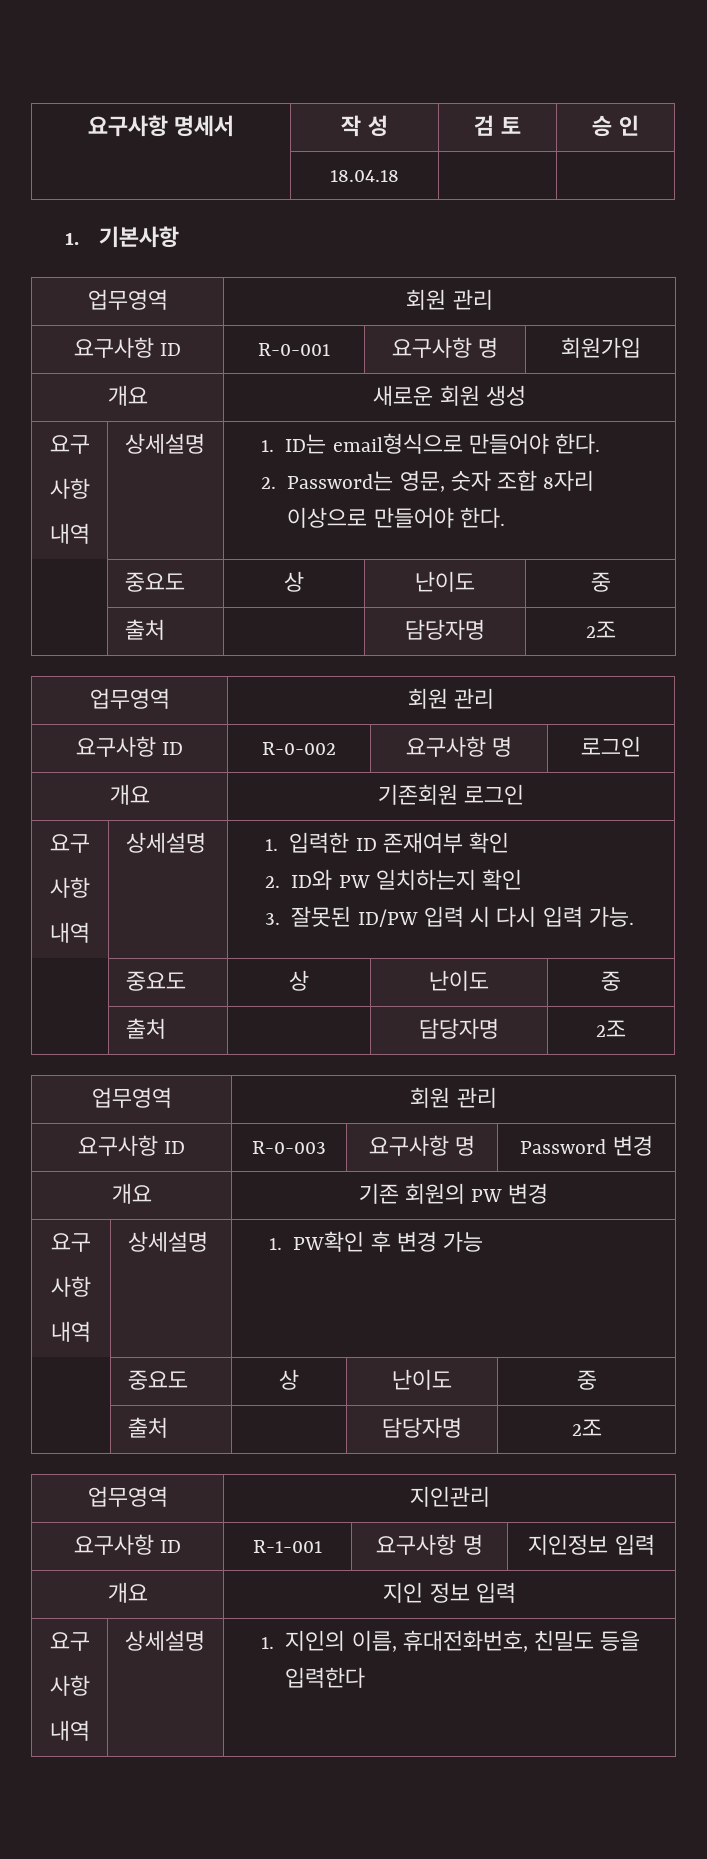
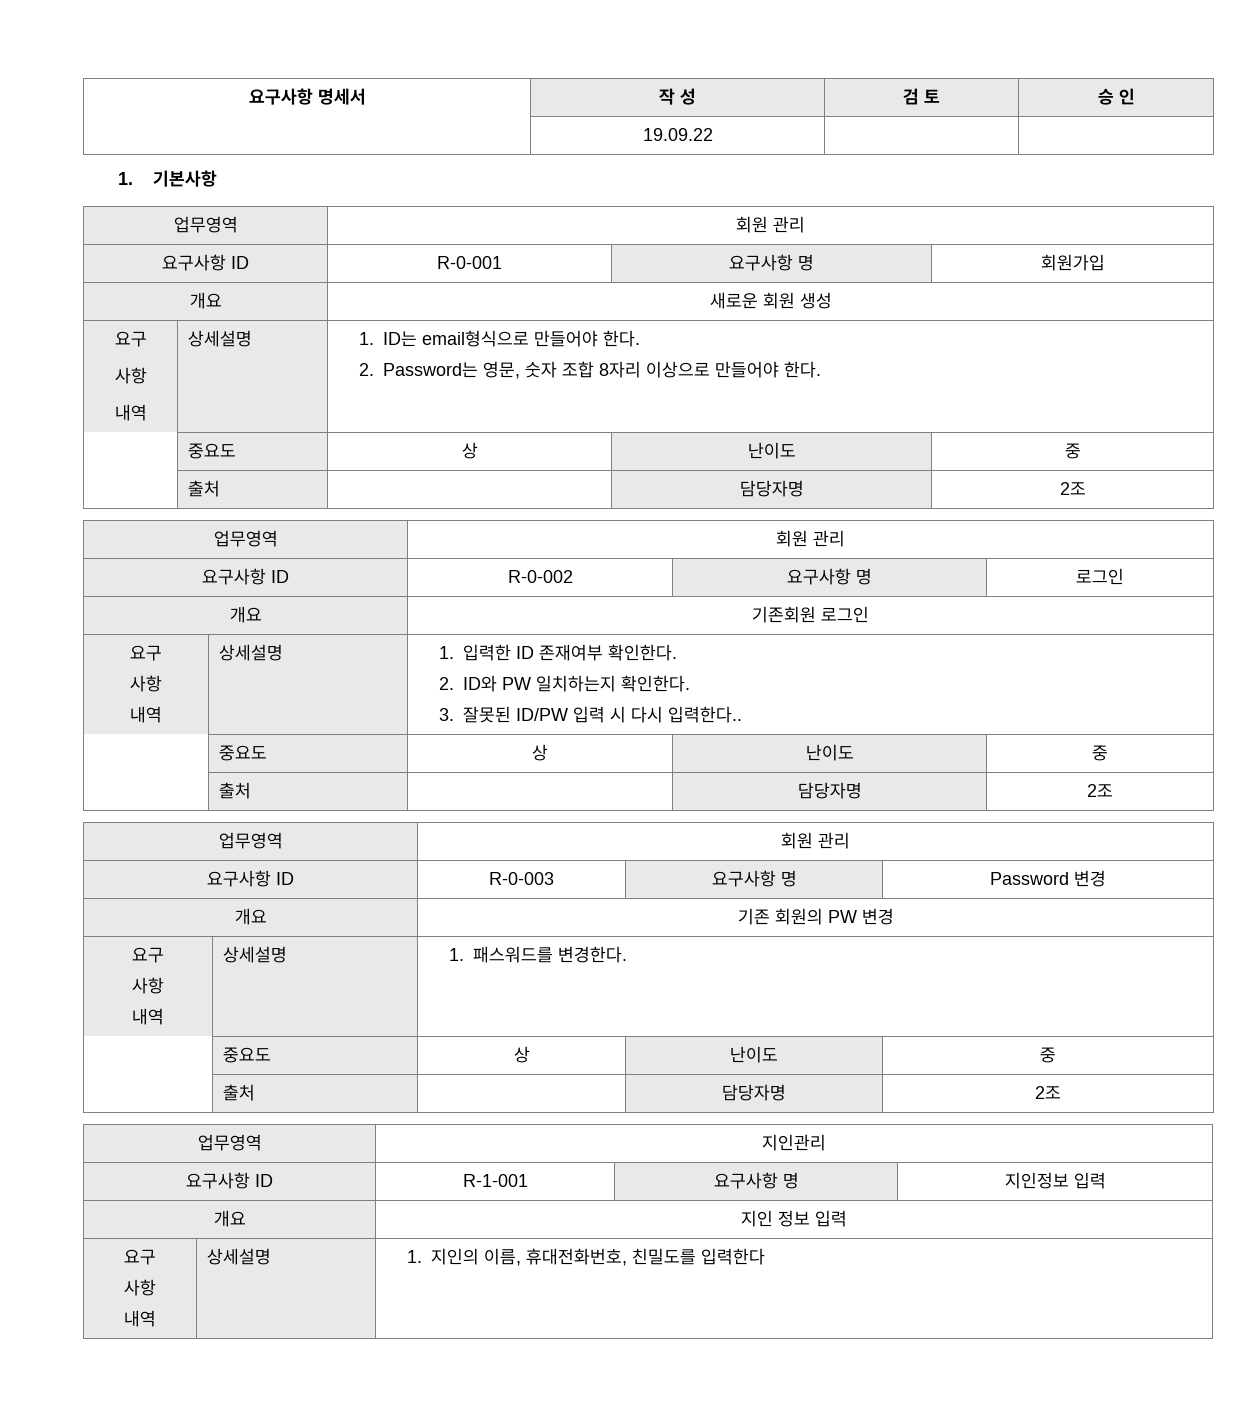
- | 18.04.18 | |
+ | 19.09.22 | |
  개요 | 기존회원 로그인
  요구
  사항
- 내역 | 상세설명 | 1. 입력한 ID 존재여부 확인
- 2. ID와 PW 일치하는지 확인
- 3. 잘못된 ID/PW 입력 시 다시 입력 가능.
+ 내역 | 상세설명 | 1. 입력한 ID 존재여부 확인한다.
+ 2. ID와 PW 일치하는지 확인한다.
+ 3. 잘못된 ID/PW 입력 시 다시 입력한다..
  개요 | 기존 회원의 PW 변경
  요구
  사항
- 내역 | 상세설명 | 1. PW확인 후 변경 가능
+ 내역 | 상세설명 | 1. 패스워드를 변경한다.
  개요 | 지인 정보 입력
  요구
  사항
- 내역 | 상세설명 | 1. 지인의 이름, 휴대전화번호, 친밀도 등을 입력한다
+ 내역 | 상세설명 | 1. 지인의 이름, 휴대전화번호, 친밀도를 입력한다

